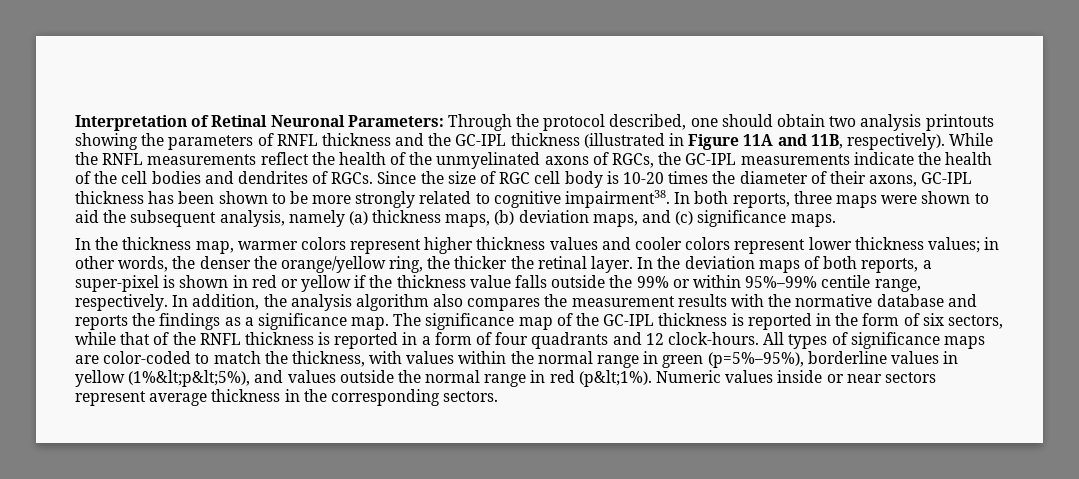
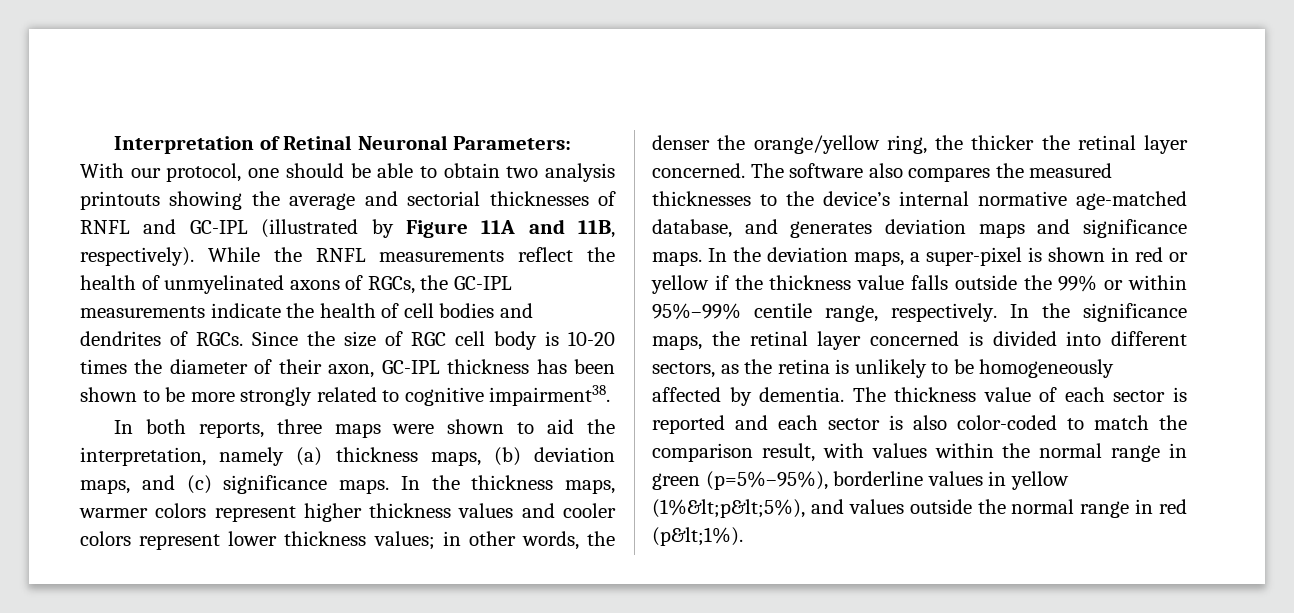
- Interpretation of Retinal Neuronal Parameters: Through the protocol described, one should obtain two analysis printouts showing the parameters of RNFL thickness and the GC-IPL thickness (illustrated in Figure 11A and 11B, respectively).
+ Interpretation of Retinal Neuronal Parameters: With our protocol, one should be able to obtain two analysis printouts showing the average and sectorial thicknesses of RNFL and GC-IPL (illustrated by Figure 11A and 11B, respectively).
- While the RNFL measurements reflect the health of the unmyelinated axons of RGCs, the GC-IPL measurements indicate the health of the cell bodies and dendrites of RGCs.
+ While the RNFL measurements reflect the health of unmyelinated axons of RGCs, the GC-IPL measurements indicate the health of cell bodies and dendrites of RGCs.
- Since the size of RGC cell body is 10-20 times the diameter of their axons, GC-IPL thickness has been shown to be more strongly related to cognitive impairment38. In both reports, three maps were shown to aid the subsequent analysis, namely (a) thickness maps, (b) deviation maps, and (c) significance maps.
- In the thickness map, warmer colors represent higher thickness values and cooler colors represent lower thickness values;
+ Since the size of RGC cell body is 10-20 times the diameter of their axon, GC-IPL thickness has been shown to be more strongly related to cognitive impairment38.
+ In both reports, three maps were shown to aid the interpretation, namely (a) thickness maps, (b) deviation maps, and (c) significance maps. In the thickness maps, warmer colors represent higher thickness values and cooler colors represent lower thickness values;
- in other words, the denser the orange/yellow ring, the thicker the retinal layer. In the deviation maps of both reports, a super-pixel is shown in red or yellow if the thickness value falls outside the 99% or within 95%–99% centile range, respectively.
+ in other words, the denser the orange/yellow ring, the thicker the retinal layer concerned. The software also compares the measured thicknesses to the device’s internal normative age-matched database, and generates deviation maps and significance maps. In the deviation maps, a super-pixel is shown in red or yellow if the thickness value falls outside the 99% or within 95%–99% centile range, respectively.
- In addition, the analysis algorithm also compares the measurement results with the normative database and reports the findings as a significance map. The significance map of the GC-IPL thickness is reported in the form of six sectors, while that of the RNFL thickness is reported in a form of four quadrants and 12 clock-hours. All types of significance maps are color-coded to match the thickness, with values within the normal range in green (p=5%–95%), borderline values in yellow (1%&lt;p&lt;5%), and values outside the normal range in red (p&lt;1%). Numeric values inside or near sectors represent average thickness in the corresponding sectors.
+ In the significance maps, the retinal layer concerned is divided into different sectors, as the retina is unlikely to be homogeneously affected by dementia. The thickness value of each sector is reported and each sector is also color-coded to match the comparison result, with values within the normal range in green (p=5%–95%), borderline values in yellow (1%&lt;p&lt;5%), and values outside the normal range in red (p&lt;1%).

